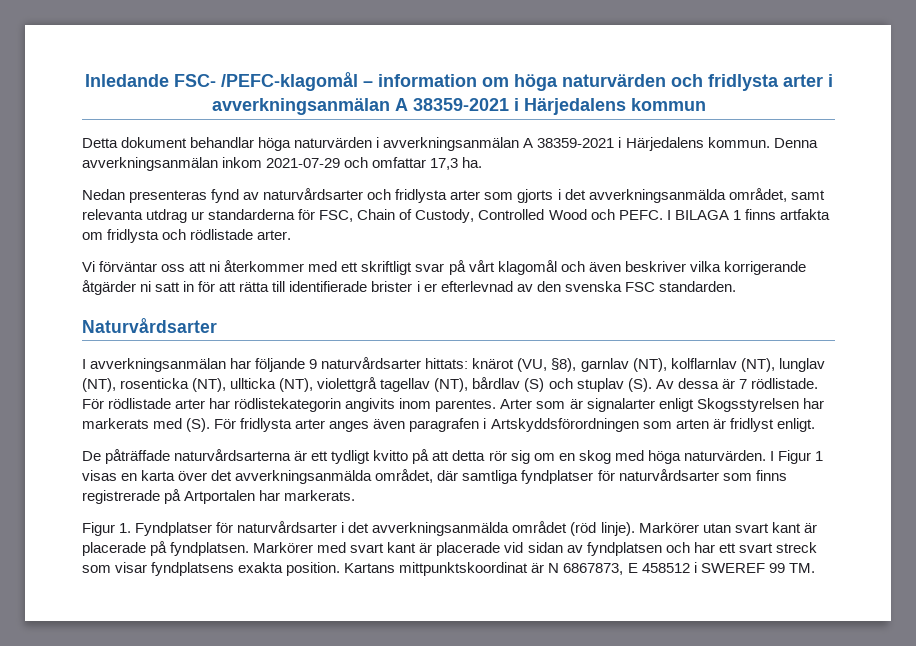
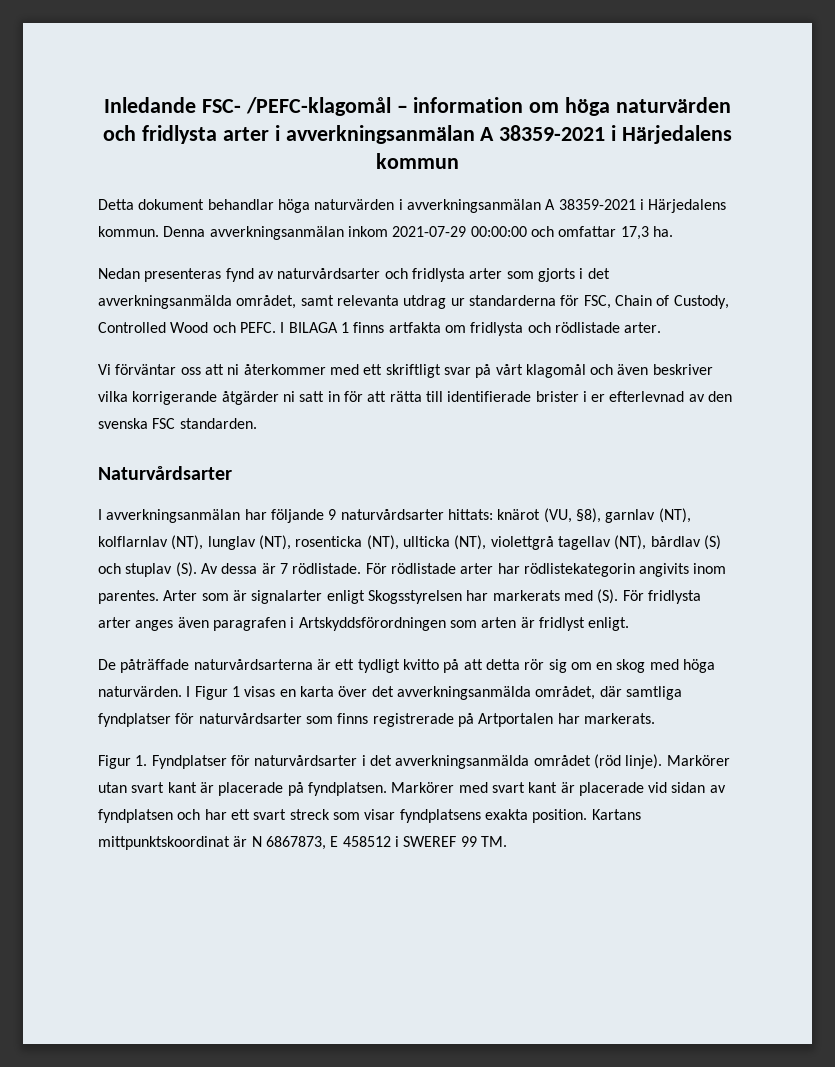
- Denna avverkningsanmälan inkom 2021-07-29 och omfattar 17,3 ha.
+ Denna avverkningsanmälan inkom 2021-07-29 00:00:00 och omfattar 17,3 ha.

